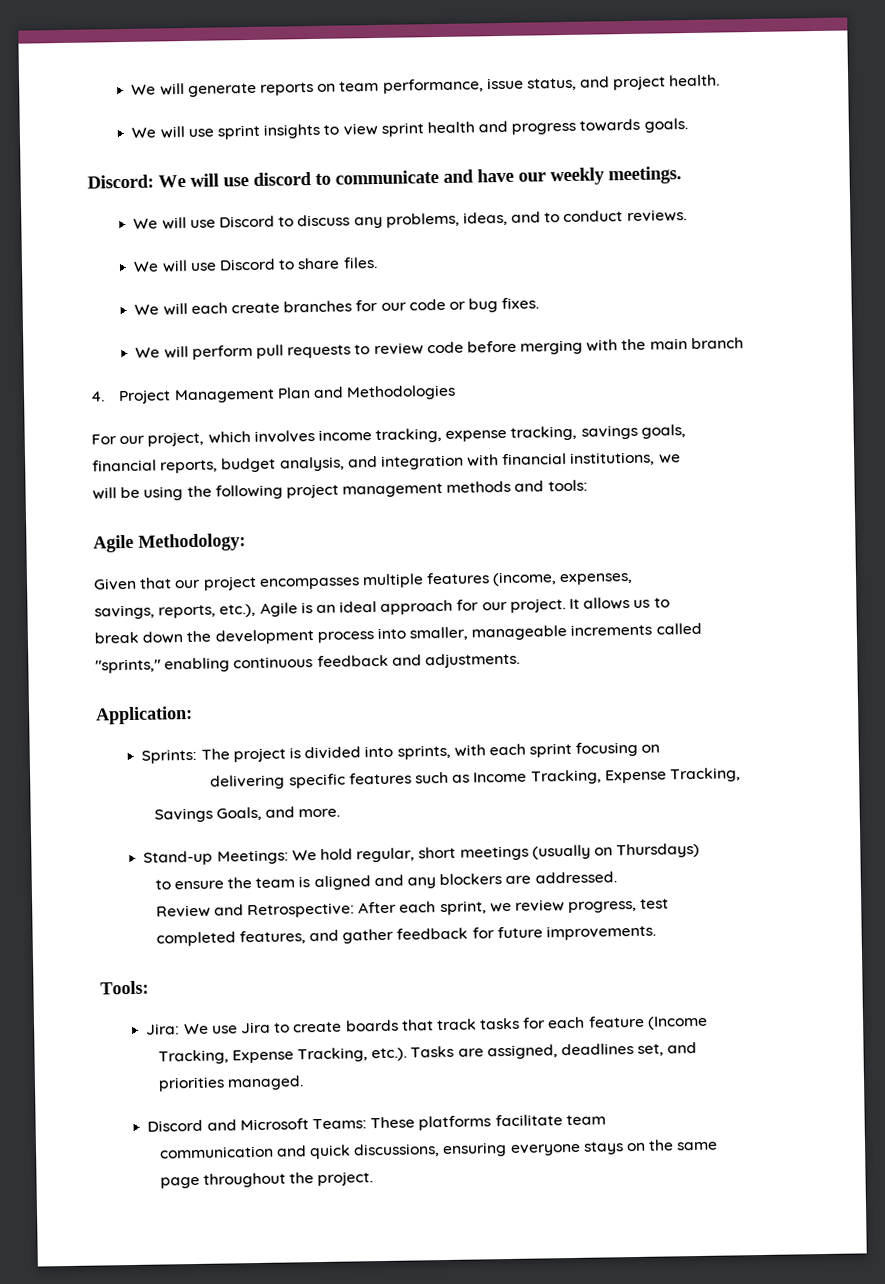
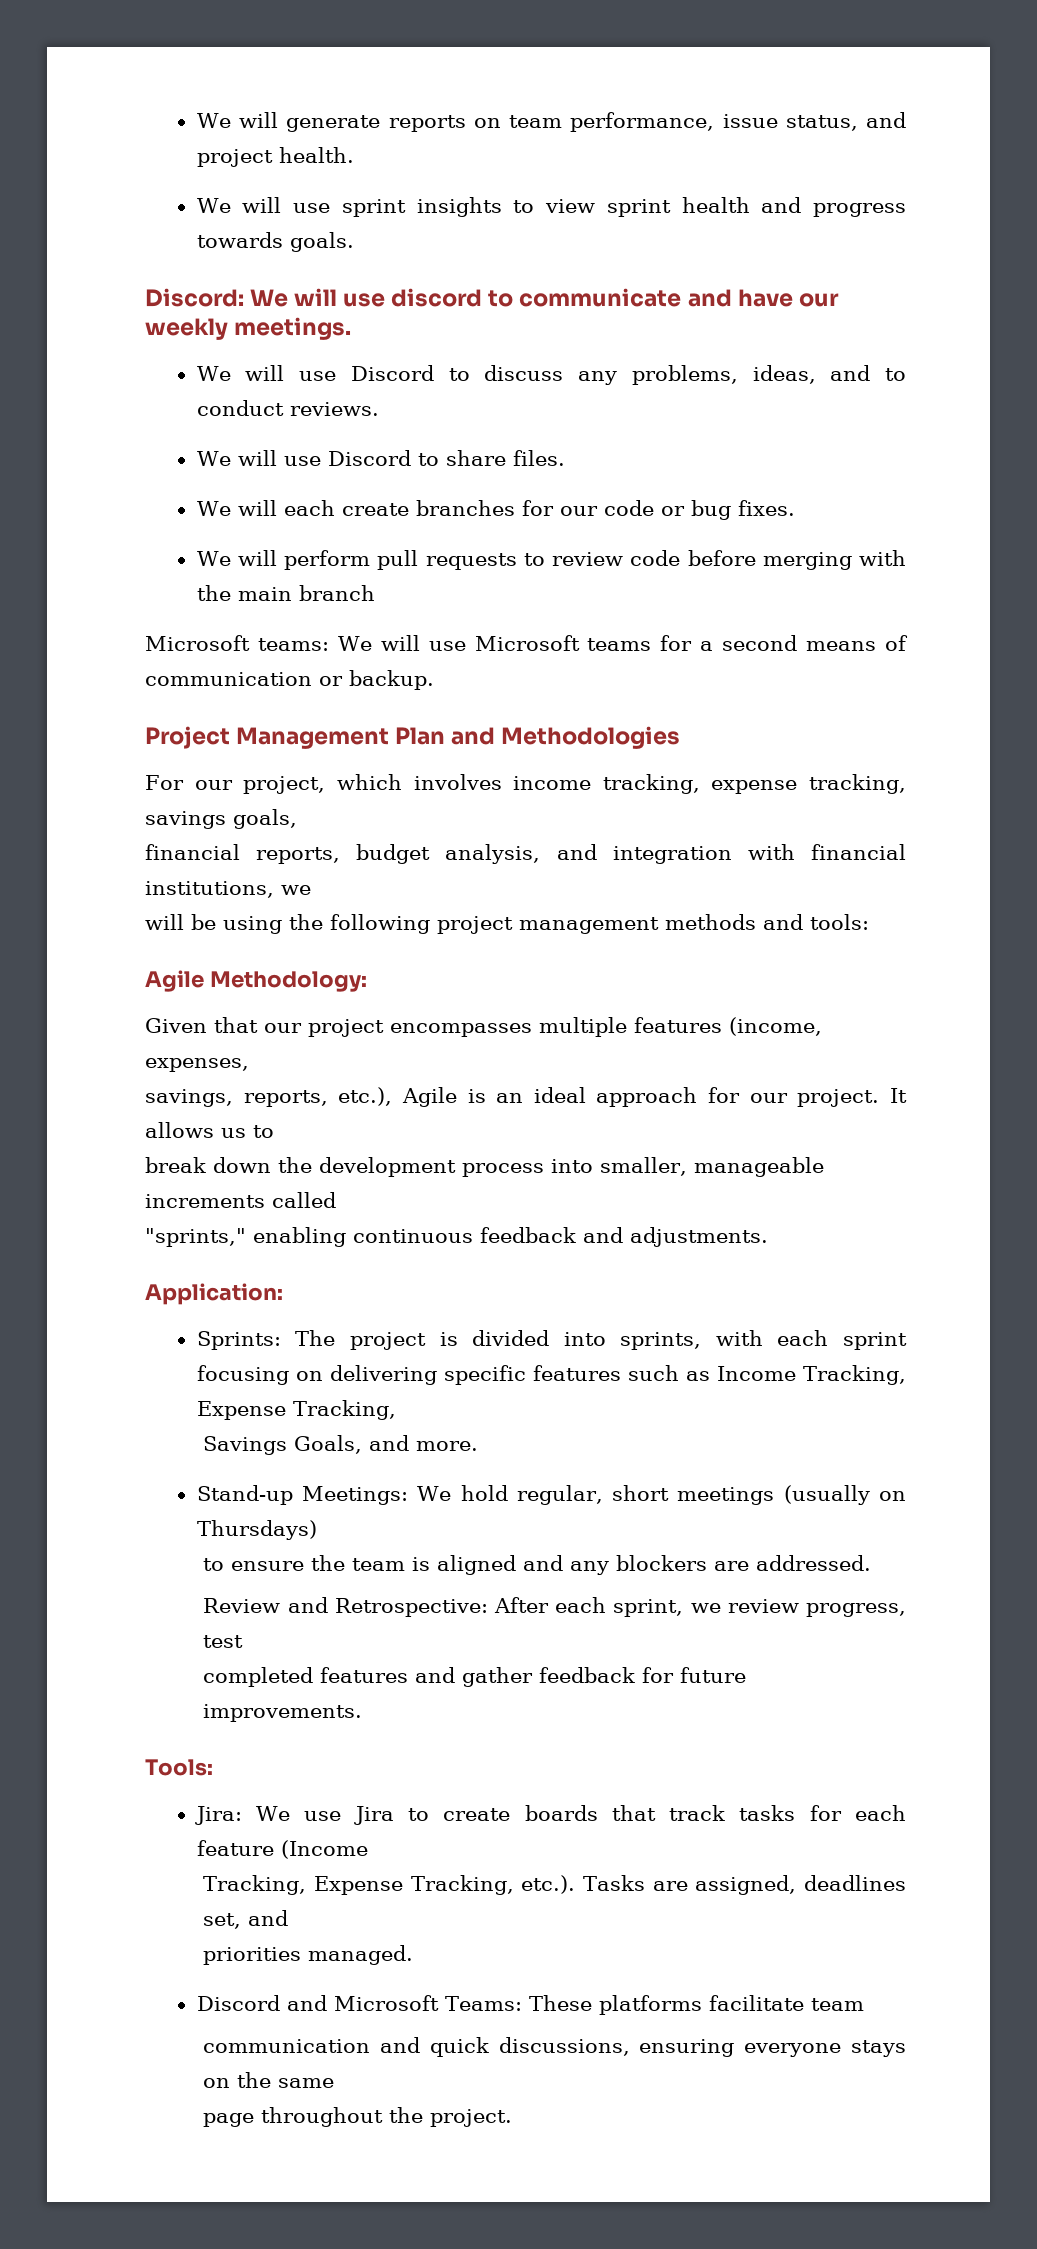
- 4. Project Management Plan and Methodologies
+ Microsoft teams: We will use Microsoft teams for a second means of communication or backup.
+ Project Management Plan and Methodologies
- Sprints: The project is divided into sprints, with each sprint focusing on
- delivering specific features such as Income Tracking, Expense Tracking,
+ Sprints: The project is divided into sprints, with each sprint focusing on delivering specific features such as Income Tracking, Expense Tracking,
- completed features, and gather feedback for future improvements.
+ completed features and gather feedback for future improvements.

